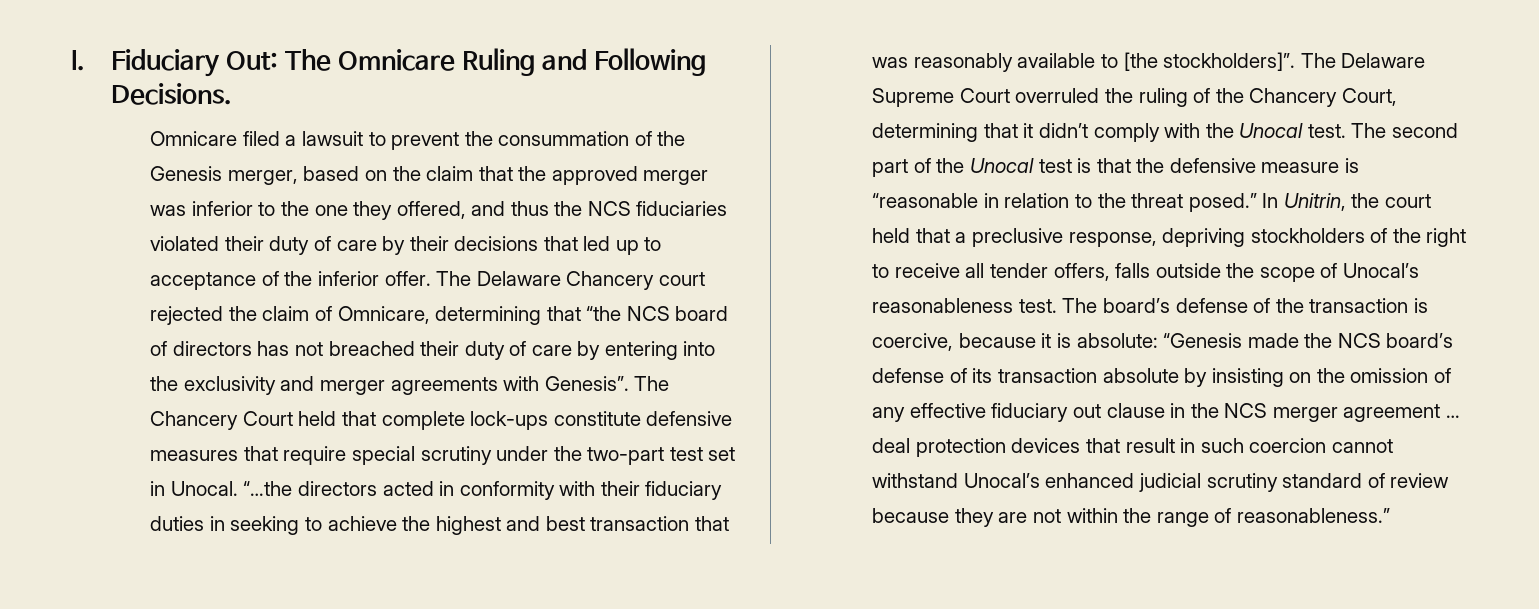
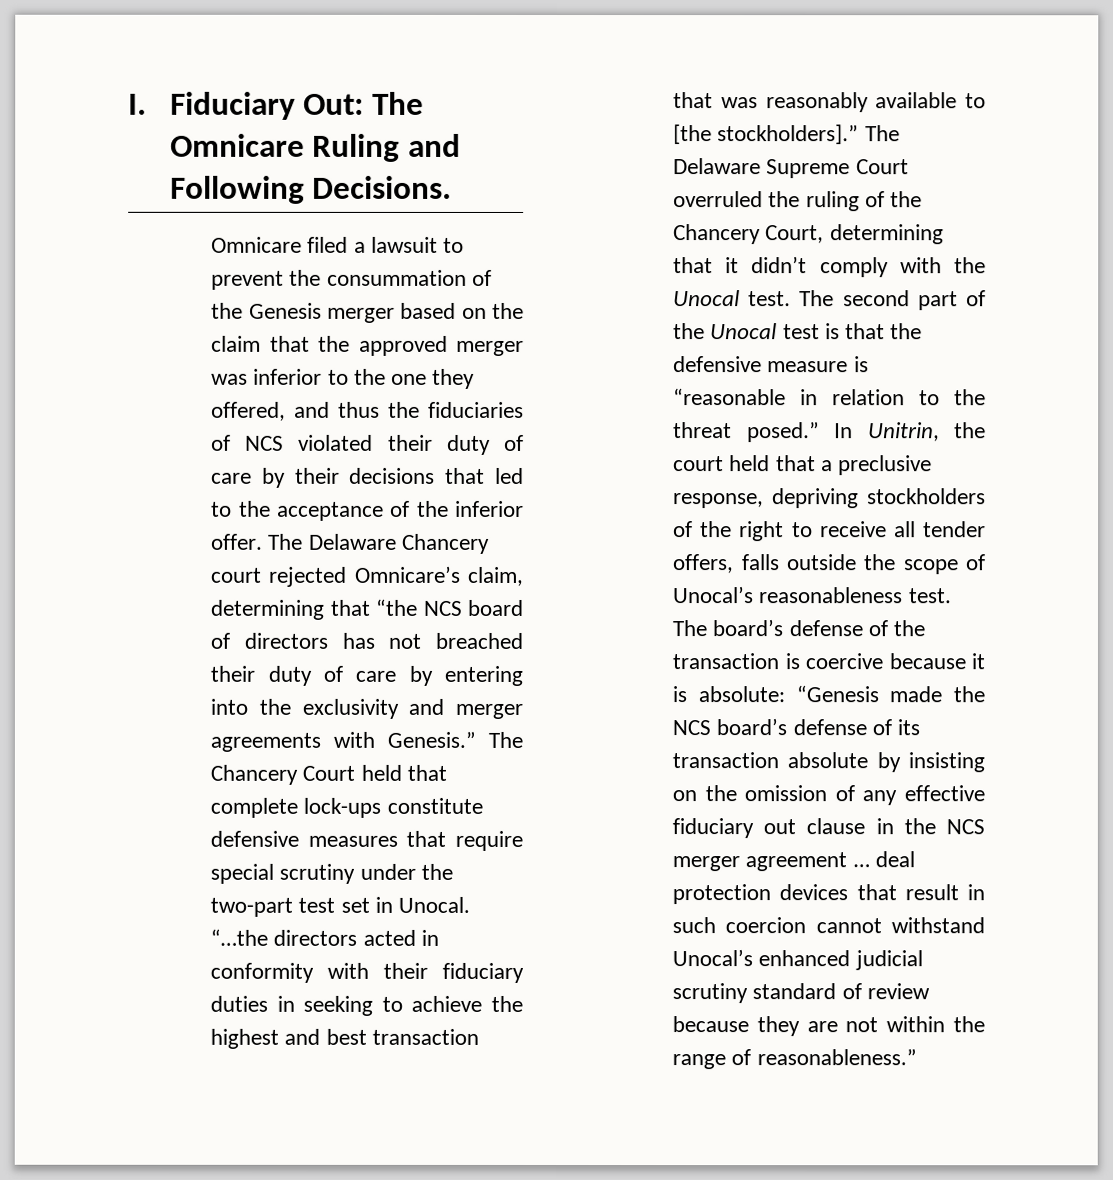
- Omnicare filed a lawsuit to prevent the consummation of the Genesis merger, based on the claim that the approved merger was inferior to the one they offered, and thus the NCS fiduciaries violated their duty of care by their decisions that led up to acceptance of the inferior offer.
+ Omnicare filed a lawsuit to prevent the consummation of the Genesis merger based on the claim that the approved merger was inferior to the one they offered, and thus the fiduciaries of NCS violated their duty of care by their decisions that led to the acceptance of the inferior offer.
- The Delaware Chancery court rejected the claim of Omnicare, determining that “the NCS board of directors has not breached their duty of care by entering into the exclusivity and merger agreements with Genesis”.
+ The Delaware Chancery court rejected Omnicare’s claim, determining that “the NCS board of directors has not breached their duty of care by entering into the exclusivity and merger agreements with Genesis.”
- “…the directors acted in conformity with their fiduciary duties in seeking to achieve the highest and best transaction that was reasonably available to [the stockholders]”.
+ “…the directors acted in conformity with their fiduciary duties in seeking to achieve the highest and best transaction that was reasonably available to [the stockholders].”
- The board’s defense of the transaction is coercive, because it is absolute:
+ The board’s defense of the transaction is coercive because it is absolute:

